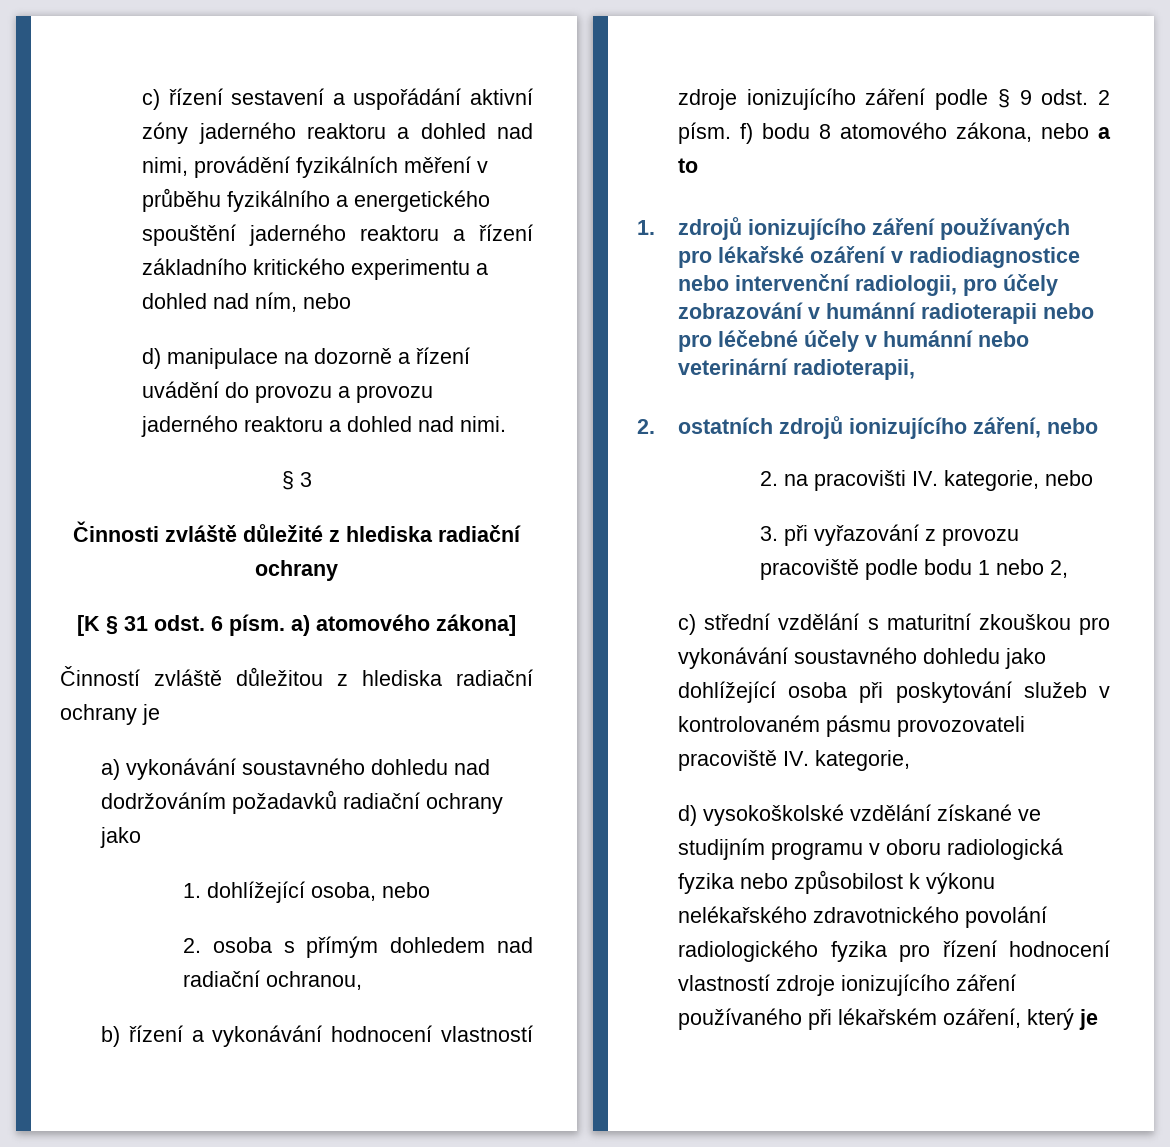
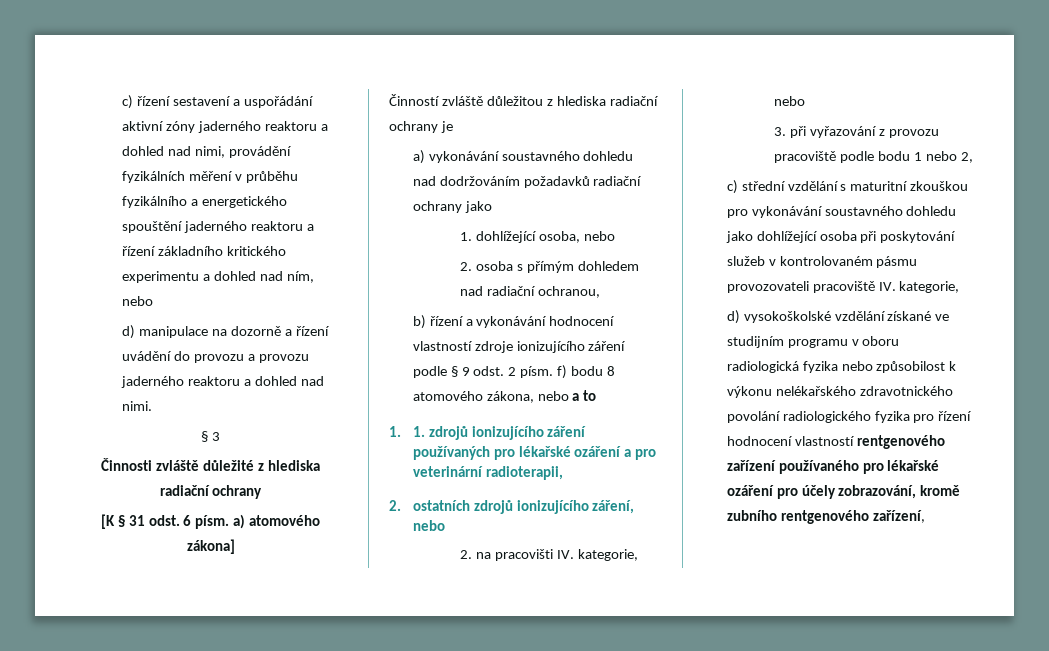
- 1. zdrojů ionizujícího záření používaných pro lékařské ozáření v radiodiagnostice nebo intervenční radiologii, pro účely zobrazování v humánní radioterapii nebo pro léčebné účely v humánní nebo veterinární radioterapii,
+ 1. 1. zdrojů ionizujícího záření používaných pro lékařské ozáření a pro veterinární radioterapii,
- d) vysokoškolské vzdělání získané ve studijním programu v oboru radiologická fyzika nebo způsobilost k výkonu nelékařského zdravotnického povolání radiologického fyzika pro řízení hodnocení vlastností zdroje ionizujícího záření používaného při lékařském ozáření, který je
+ d) vysokoškolské vzdělání získané ve studijním programu v oboru radiologická fyzika nebo způsobilost k výkonu nelékařského zdravotnického povolání radiologického fyzika pro řízení hodnocení vlastností rentgenového zařízení používaného pro lékařské ozáření pro účely zobrazování, kromě zubního rentgenového zařízení,

